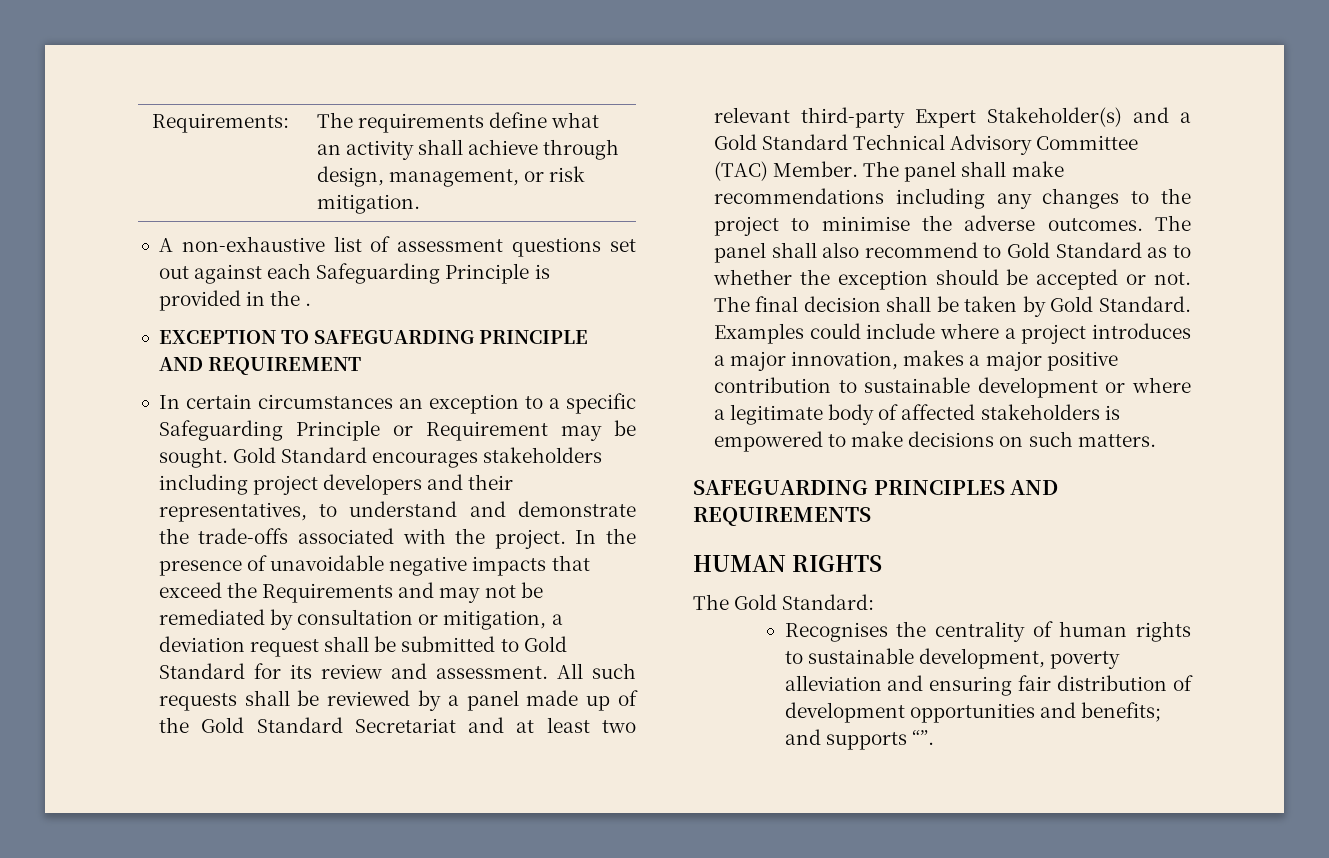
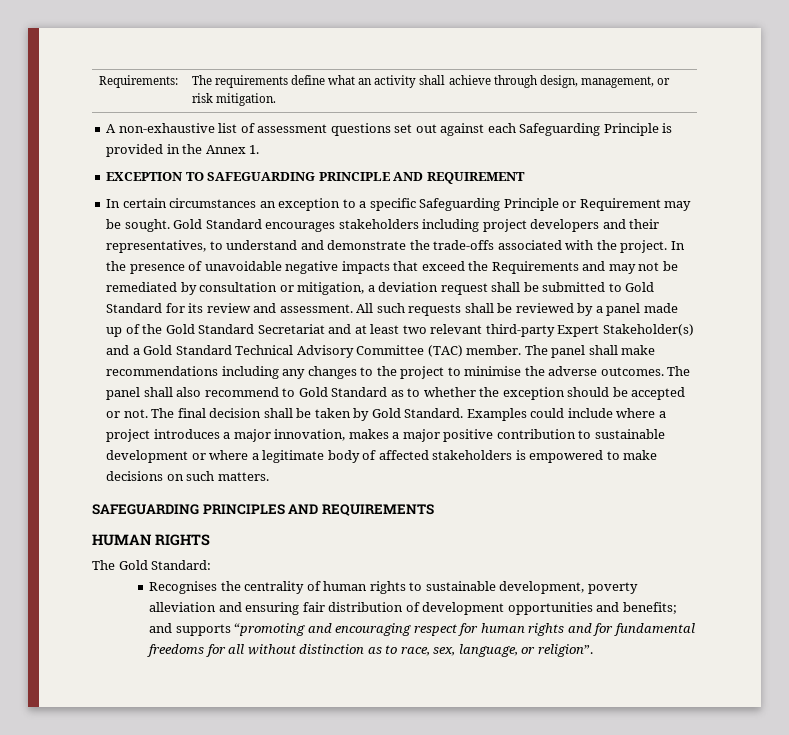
- A non-exhaustive list of assessment questions set out against each Safeguarding Principle is provided in the .
+ A non-exhaustive list of assessment questions set out against each Safeguarding Principle is provided in the Annex 1.
- All such requests shall be reviewed by a panel made up of the Gold Standard Secretariat and at least two relevant third-party Expert Stakeholder(s) and a Gold Standard Technical Advisory Committee (TAC) Member.
+ All such requests shall be reviewed by a panel made up of the Gold Standard Secretariat and at least two relevant third-party Expert Stakeholder(s) and a Gold Standard Technical Advisory Committee (TAC) member.
- Recognises the centrality of human rights to sustainable development, poverty alleviation and ensuring fair distribution of development opportunities and benefits; and supports “”.
+ Recognises the centrality of human rights to sustainable development, poverty alleviation and ensuring fair distribution of development opportunities and benefits; and supports “promoting and encouraging respect for human rights and for fundamental freedoms for all without distinction as to race, sex, language, or religion”.

